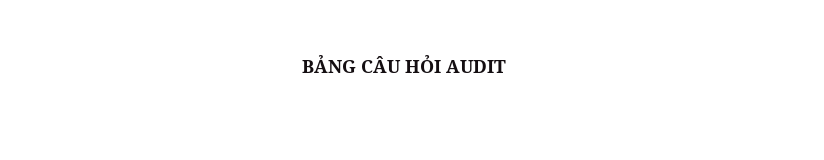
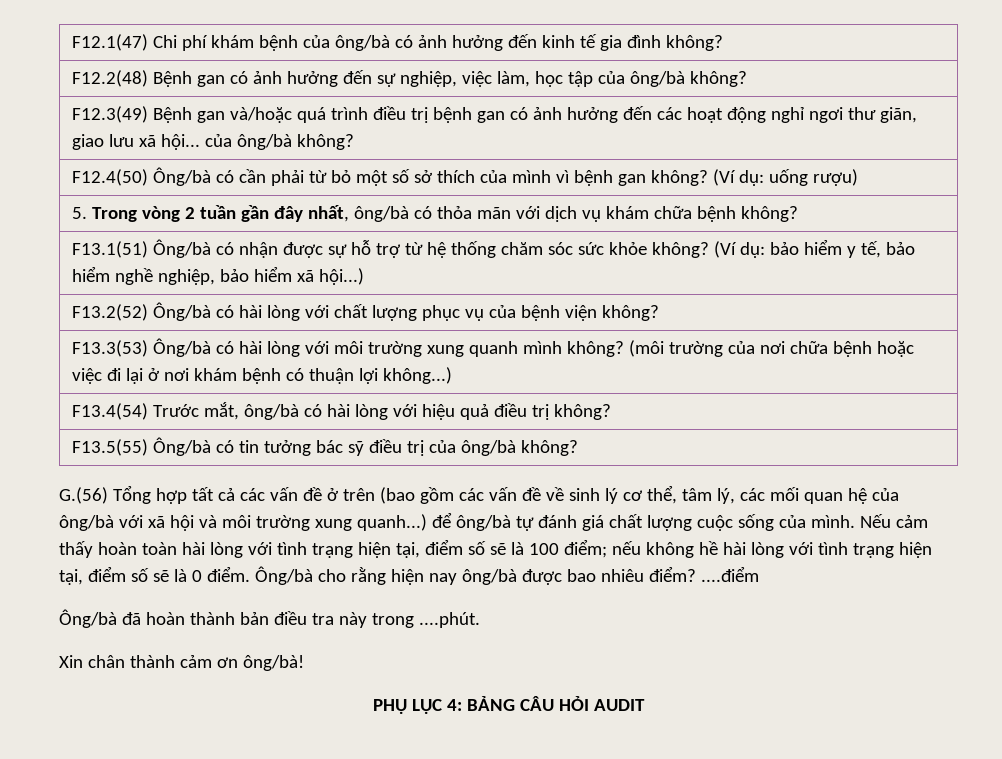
- BẢNG CÂU HỎI AUDIT
+ F12.1(47) Chi phí khám bệnh của ông/bà có ảnh hưởng đến kinh tế gia đình không?
+ F12.2(48) Bệnh gan có ảnh hưởng đến sự nghiệp, việc làm, học tập của ông/bà không?
+ F12.3(49) Bệnh gan và/hoặc quá trình điều trị bệnh gan có ảnh hưởng đến các hoạt động nghỉ ngơi thư giãn, giao lưu xã hội... của ông/bà không?
+ F12.4(50) Ông/bà có cần phải từ bỏ một số sở thích của mình vì bệnh gan không? (Ví dụ: uống rượu)
+ 5. Trong vòng 2 tuần gần đây nhất, ông/bà có thỏa mãn với dịch vụ khám chữa bệnh không?
+ F13.1(51) Ông/bà có nhận được sự hỗ trợ từ hệ thống chăm sóc sức khỏe không? (Ví dụ: bảo hiểm y tế, bảo hiểm nghề nghiệp, bảo hiểm xã hội...)
+ F13.2(52) Ông/bà có hài lòng với chất lượng phục vụ của bệnh viện không?
+ F13.3(53) Ông/bà có hài lòng với môi trường xung quanh mình không? (môi trường của nơi chữa bệnh hoặc việc đi lại ở nơi khám bệnh có thuận lợi không...)
+ F13.4(54) Trước mắt, ông/bà có hài lòng với hiệu quả điều trị không?
+ F13.5(55) Ông/bà có tin tưởng bác sỹ điều trị của ông/bà không?
+ G.(56) Tổng hợp tất cả các vấn đề ở trên (bao gồm các vấn đề về sinh lý cơ thể, tâm lý, các mối quan hệ của ông/bà với xã hội và môi trường xung quanh...) để ông/bà tự đánh giá chất lượng cuộc sống của mình. Nếu cảm thấy hoàn toàn hài lòng với tình trạng hiện tại, điểm số sẽ là 100 điểm; nếu không hề hài lòng với tình trạng hiện tại, điểm số sẽ là 0 điểm. Ông/bà cho rằng hiện nay ông/bà được bao nhiêu điểm? ....điểm
+ Ông/bà đã hoàn thành bản điều tra này trong ....phút.
+ Xin chân thành cảm ơn ông/bà!
+ PHỤ LỤC 4: BẢNG CÂU HỎI AUDIT

